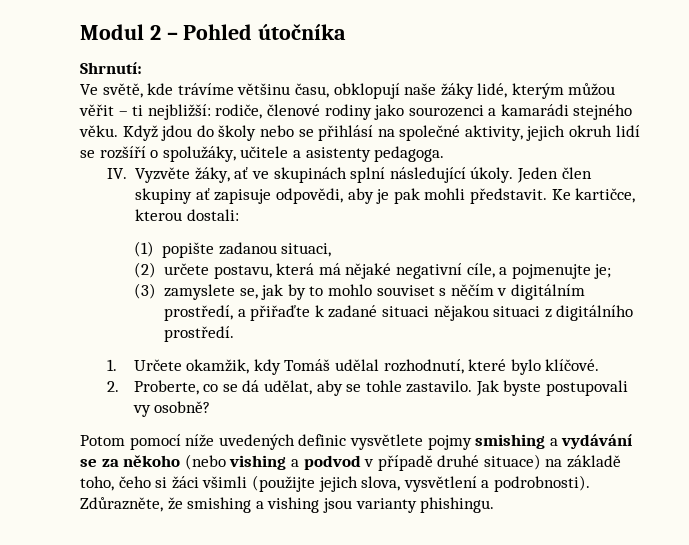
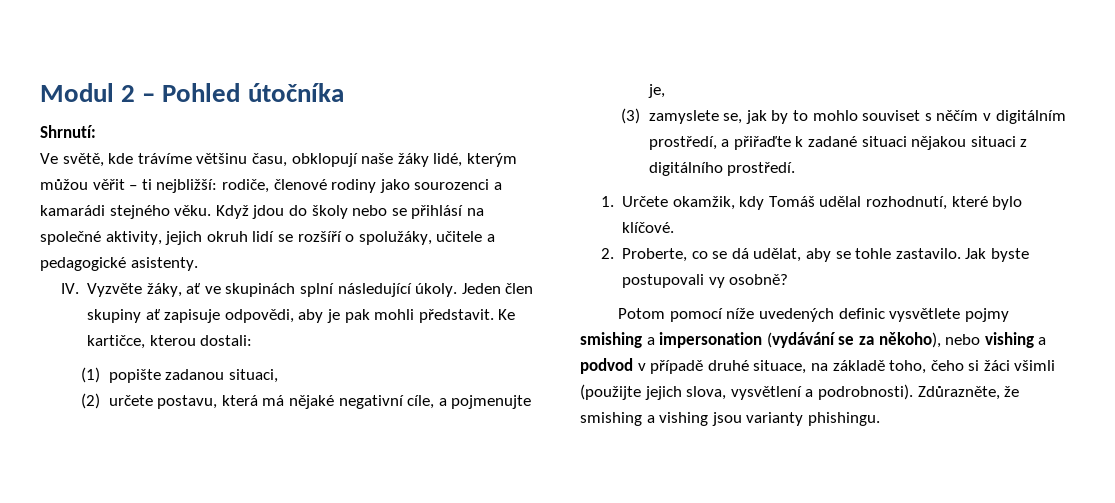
- Když jdou do školy nebo se přihlásí na společné aktivity, jejich okruh lidí se rozšíří o spolužáky, učitele a asistenty pedagoga.
+ Když jdou do školy nebo se přihlásí na společné aktivity, jejich okruh lidí se rozšíří o spolužáky, učitele a pedagogické asistenty.
- (2) určete postavu, která má nějaké negativní cíle, a pojmenujte je;
+ (2) určete postavu, která má nějaké negativní cíle, a pojmenujte je,
- Potom pomocí níže uvedených definic vysvětlete pojmy smishing a vydávání se za někoho (nebo vishing a podvod v případě druhé situace) na základě toho, čeho si žáci všimli (použijte jejich slova, vysvětlení a podrobnosti).
+ Potom pomocí níže uvedených definic vysvětlete pojmy smishing a impersonation (vydávání se za někoho), nebo vishing a podvod v případě druhé situace, na základě toho, čeho si žáci všimli (použijte jejich slova, vysvětlení a podrobnosti).

